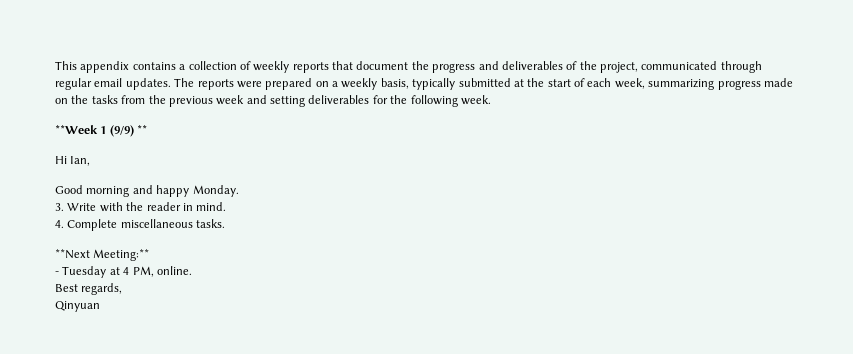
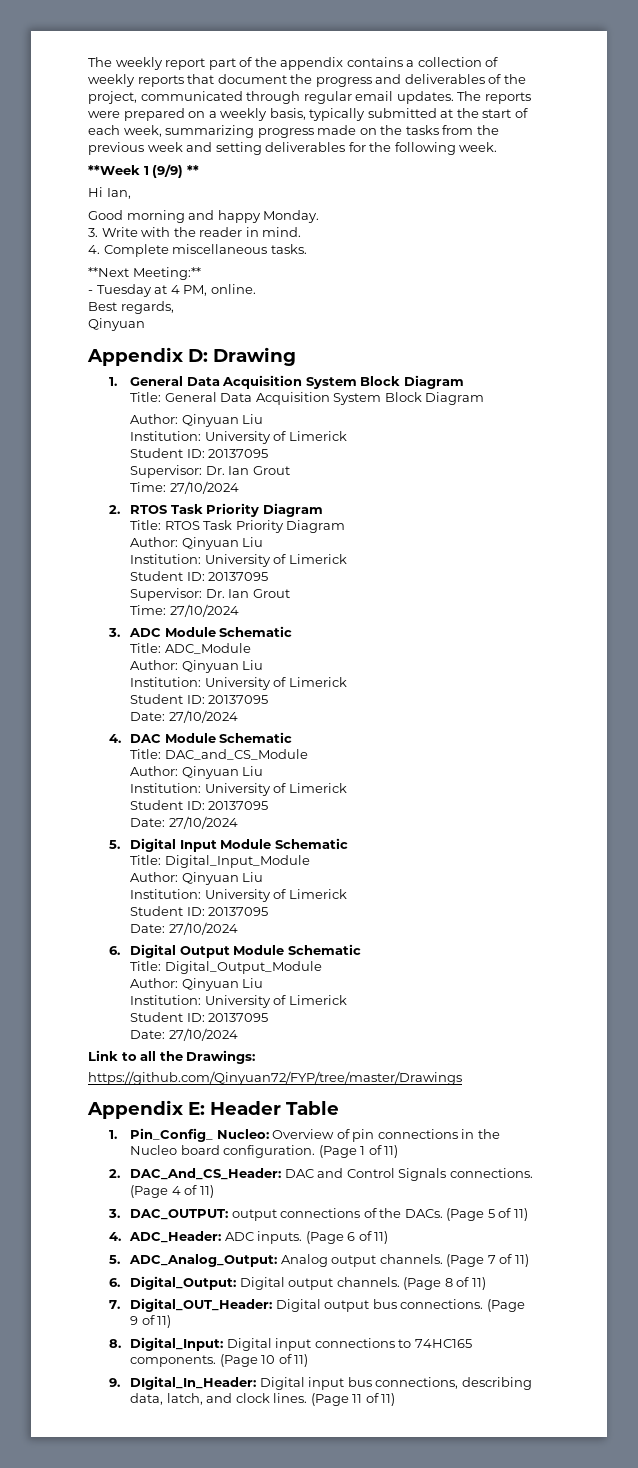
- This appendix contains a collection of weekly reports that document the progress and deliverables of the project, communicated through regular email updates.
+ The weekly report part of the appendix contains a collection of weekly reports that document the progress and deliverables of the project, communicated through regular email updates.
+ Appendix D: Drawing
+ 1. General Data Acquisition System Block Diagram
+ Title: General Data Acquisition System Block Diagram
+ Author: Qinyuan Liu
+ Institution: University of Limerick
+ Student ID: 20137095
+ Supervisor: Dr. Ian Grout
+ Time: 27/10/2024
+ 2. RTOS Task Priority Diagram
+ Title: RTOS Task Priority Diagram
+ Author: Qinyuan Liu
+ Institution: University of Limerick
+ Student ID: 20137095
+ Supervisor: Dr. Ian Grout
+ Time: 27/10/2024
+ 3. ADC Module Schematic
+ Title: ADC_Module
+ Author: Qinyuan Liu
+ Institution: University of Limerick
+ Student ID: 20137095
+ Date: 27/10/2024
+ 4. DAC Module Schematic
+ Title: DAC_and_CS_Module
+ Author: Qinyuan Liu
+ Institution: University of Limerick
+ Student ID: 20137095
+ Date: 27/10/2024
+ 5. Digital Input Module Schematic
+ Title: Digital_Input_Module
+ Author: Qinyuan Liu
+ Institution: University of Limerick
+ Student ID: 20137095
+ Date: 27/10/2024
+ 6. Digital Output Module Schematic
+ Title: Digital_Output_Module
+ Author: Qinyuan Liu
+ Institution: University of Limerick
+ Student ID: 20137095
+ Date: 27/10/2024
+ Link to all the Drawings:
+ https://github.com/Qinyuan72/FYP/tree/master/Drawings
+ Appendix E: Header Table
+ 1. Pin_Config_ Nucleo: Overview of pin connections in the Nucleo board configuration. (Page 1 of 11)
+ 2. DAC_And_CS_Header: DAC and Control Signals connections. (Page 4 of 11)
+ 3. DAC_OUTPUT: output connections of the DACs. (Page 5 of 11)
+ 4. ADC_Header: ADC inputs. (Page 6 of 11)
+ 5. ADC_Analog_Output: Analog output channels. (Page 7 of 11)
+ 6. Digital_Output: Digital output channels. (Page 8 of 11)
+ 7. Digital_OUT_Header: Digital output bus connections. (Page 9 of 11)
+ 8. Digital_Input: Digital input connections to 74HC165 components. (Page 10 of 11)
+ 9. DIgital_In_Header: Digital input bus connections, describing data, latch, and clock lines. (Page 11 of 11)

